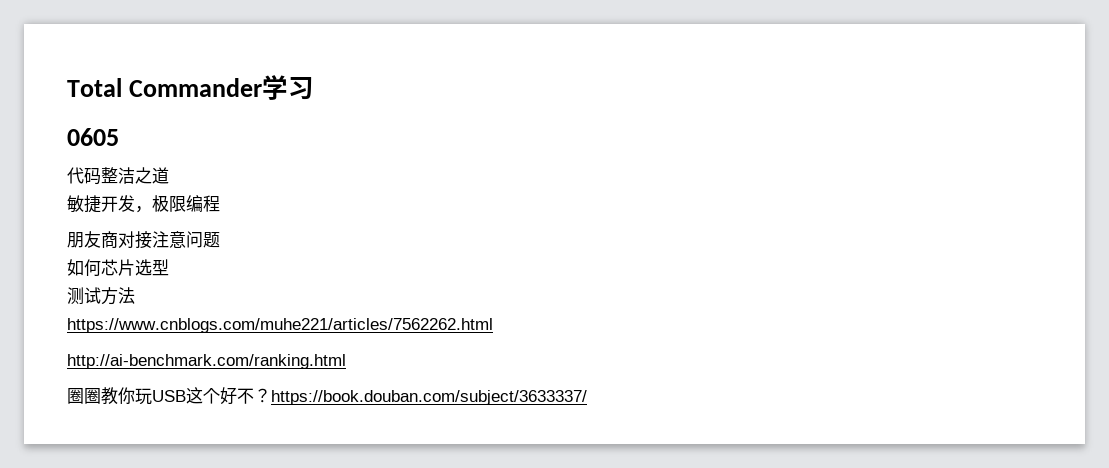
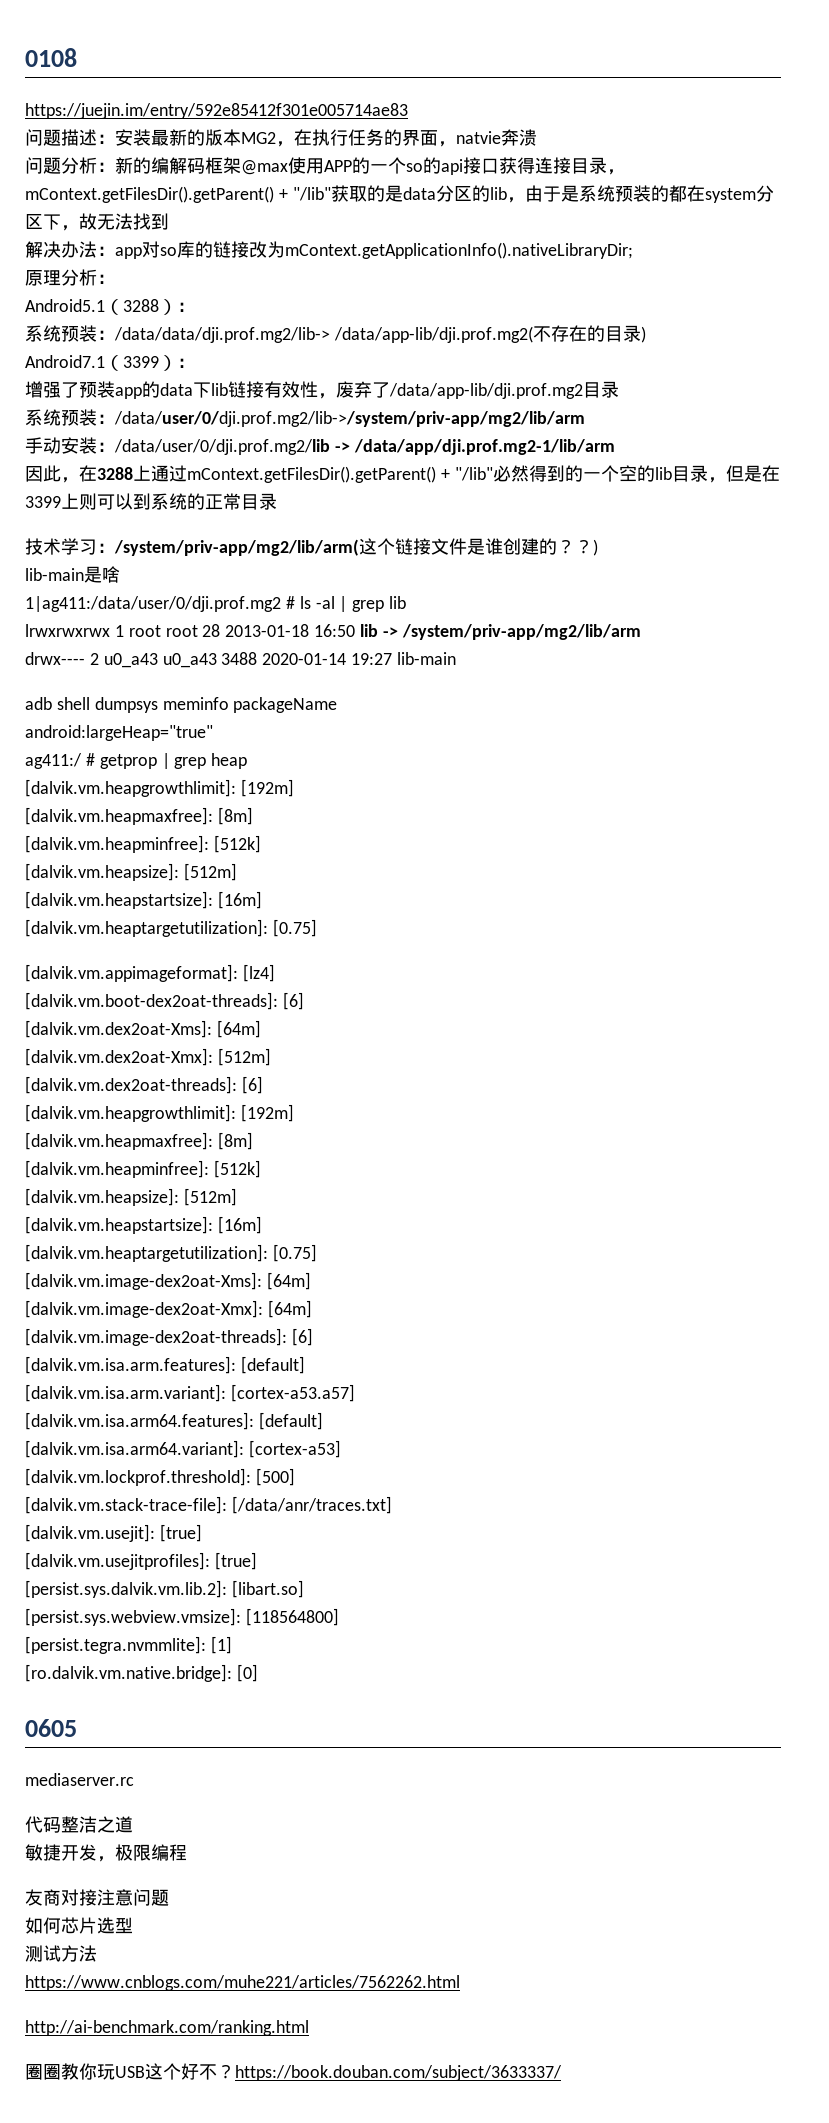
- Total Commander学习
+ 0108
+ https://juejin.im/entry/592e85412f301e005714ae83
+ 问题描述：安装最新的版本MG2，在执行任务的界面，natvie奔溃
+ 问题分析：新的编解码框架@max使用APP的一个so的api接口获得连接目录，mContext.getFilesDir().getParent() + "/lib"获取的是data分区的lib，由于是系统预装的都在system分区下，故无法找到
+ 解决办法：app对so库的链接改为mContext.getApplicationInfo().nativeLibraryDir;
+ 原理分析：
+ Android5.1（3288）：
+ 系统预装：/data/data/dji.prof.mg2/lib-> /data/app-lib/dji.prof.mg2(不存在的目录)
+ Android7.1（3399）：
+ 增强了预装app的data下lib链接有效性，废弃了/data/app-lib/dji.prof.mg2目录
+ 系统预装：/data/user/0/dji.prof.mg2/lib->/system/priv-app/mg2/lib/arm
+ 手动安装：/data/user/0/dji.prof.mg2/lib -> /data/app/dji.prof.mg2-1/lib/arm
+ 因此，在3288上通过mContext.getFilesDir().getParent() + "/lib"必然得到的一个空的lib目录，但是在3399上则可以到系统的正常目录
+ 技术学习：/system/priv-app/mg2/lib/arm(这个链接文件是谁创建的？？)
+ lib-main是啥
+ 1|ag411:/data/user/0/dji.prof.mg2 # ls -al | grep lib
+ lrwxrwxrwx 1 root root 28 2013-01-18 16:50 lib -> /system/priv-app/mg2/lib/arm
+ drwx---- 2 u0_a43 u0_a43 3488 2020-01-14 19:27 lib-main
+ adb shell dumpsys meminfo packageName
+ android:largeHeap="true"
+ ag411:/ # getprop | grep heap
+ [dalvik.vm.heapgrowthlimit]: [192m]
+ [dalvik.vm.heapmaxfree]: [8m]
+ [dalvik.vm.heapminfree]: [512k]
+ [dalvik.vm.heapsize]: [512m]
+ [dalvik.vm.heapstartsize]: [16m]
+ [dalvik.vm.heaptargetutilization]: [0.75]
+ [dalvik.vm.appimageformat]: [lz4]
+ [dalvik.vm.boot-dex2oat-threads]: [6]
+ [dalvik.vm.dex2oat-Xms]: [64m]
+ [dalvik.vm.dex2oat-Xmx]: [512m]
+ [dalvik.vm.dex2oat-threads]: [6]
+ [dalvik.vm.heapgrowthlimit]: [192m]
+ [dalvik.vm.heapmaxfree]: [8m]
+ [dalvik.vm.heapminfree]: [512k]
+ [dalvik.vm.heapsize]: [512m]
+ [dalvik.vm.heapstartsize]: [16m]
+ [dalvik.vm.heaptargetutilization]: [0.75]
+ [dalvik.vm.image-dex2oat-Xms]: [64m]
+ [dalvik.vm.image-dex2oat-Xmx]: [64m]
+ [dalvik.vm.image-dex2oat-threads]: [6]
+ [dalvik.vm.isa.arm.features]: [default]
+ [dalvik.vm.isa.arm.variant]: [cortex-a53.a57]
+ [dalvik.vm.isa.arm64.features]: [default]
+ [dalvik.vm.isa.arm64.variant]: [cortex-a53]
+ [dalvik.vm.lockprof.threshold]: [500]
+ [dalvik.vm.stack-trace-file]: [/data/anr/traces.txt]
+ [dalvik.vm.usejit]: [true]
+ [dalvik.vm.usejitprofiles]: [true]
+ [persist.sys.dalvik.vm.lib.2]: [libart.so]
+ [persist.sys.webview.vmsize]: [118564800]
+ [persist.tegra.nvmmlite]: [1]
+ [ro.dalvik.vm.native.bridge]: [0]
+ mediaserver.rc
- 朋友商对接注意问题
+ 友商对接注意问题

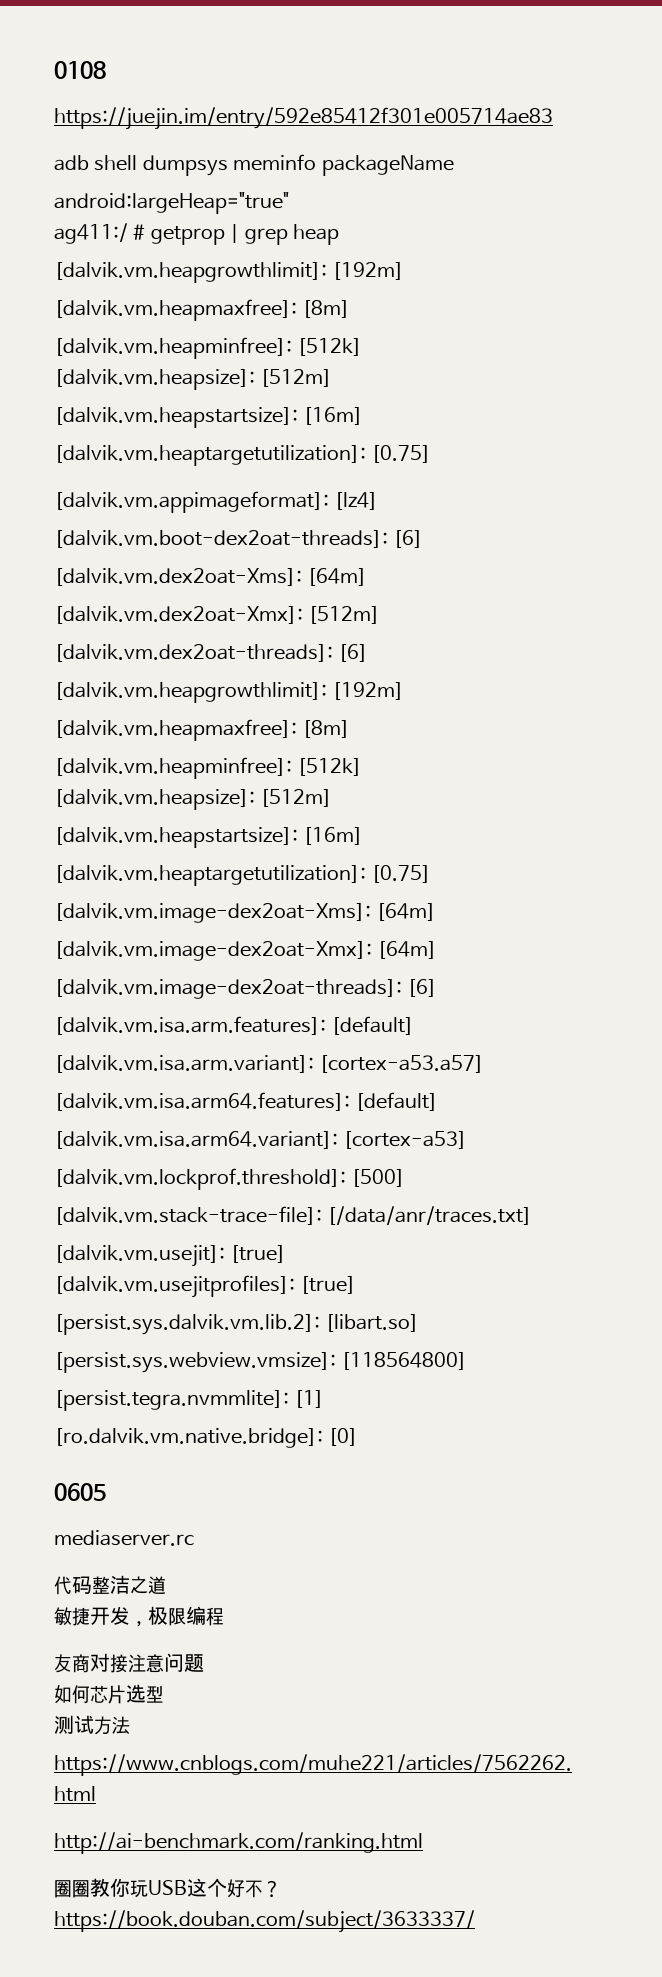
- 问题描述：安装最新的版本MG2，在执行任务的界面，natvie奔溃
- 问题分析：新的编解码框架@max使用APP的一个so的api接口获得连接目录，mContext.getFilesDir().getParent() + "/lib"获取的是data分区的lib，由于是系统预装的都在system分区下，故无法找到
- 解决办法：app对so库的链接改为mContext.getApplicationInfo().nativeLibraryDir;
- 原理分析：
- Android5.1（3288）：
- 系统预装：/data/data/dji.prof.mg2/lib-> /data/app-lib/dji.prof.mg2(不存在的目录)
- Android7.1（3399）：
- 增强了预装app的data下lib链接有效性，废弃了/data/app-lib/dji.prof.mg2目录
- 系统预装：/data/user/0/dji.prof.mg2/lib->/system/priv-app/mg2/lib/arm
- 手动安装：/data/user/0/dji.prof.mg2/lib -> /data/app/dji.prof.mg2-1/lib/arm
- 因此，在3288上通过mContext.getFilesDir().getParent() + "/lib"必然得到的一个空的lib目录，但是在3399上则可以到系统的正常目录
- 技术学习：/system/priv-app/mg2/lib/arm(这个链接文件是谁创建的？？)
- lib-main是啥
- 1|ag411:/data/user/0/dji.prof.mg2 # ls -al | grep lib
- lrwxrwxrwx 1 root root 28 2013-01-18 16:50 lib -> /system/priv-app/mg2/lib/arm
- drwx---- 2 u0_a43 u0_a43 3488 2020-01-14 19:27 lib-main

